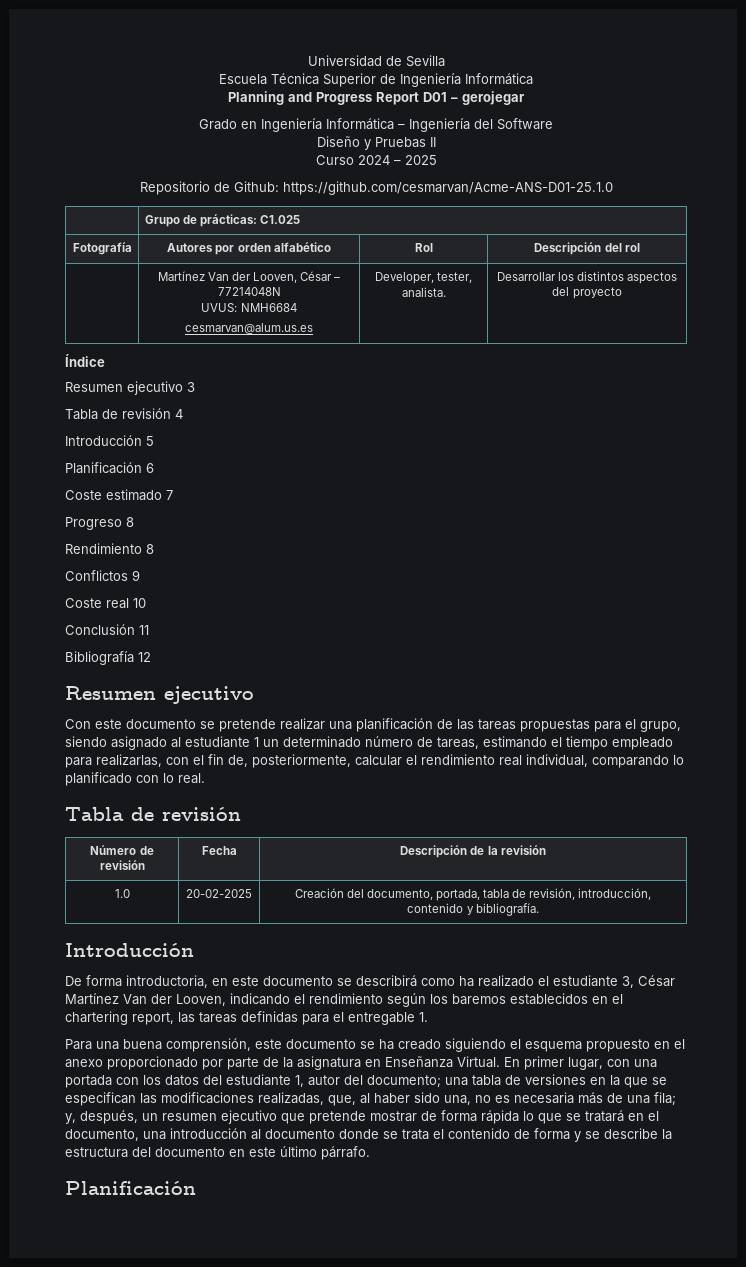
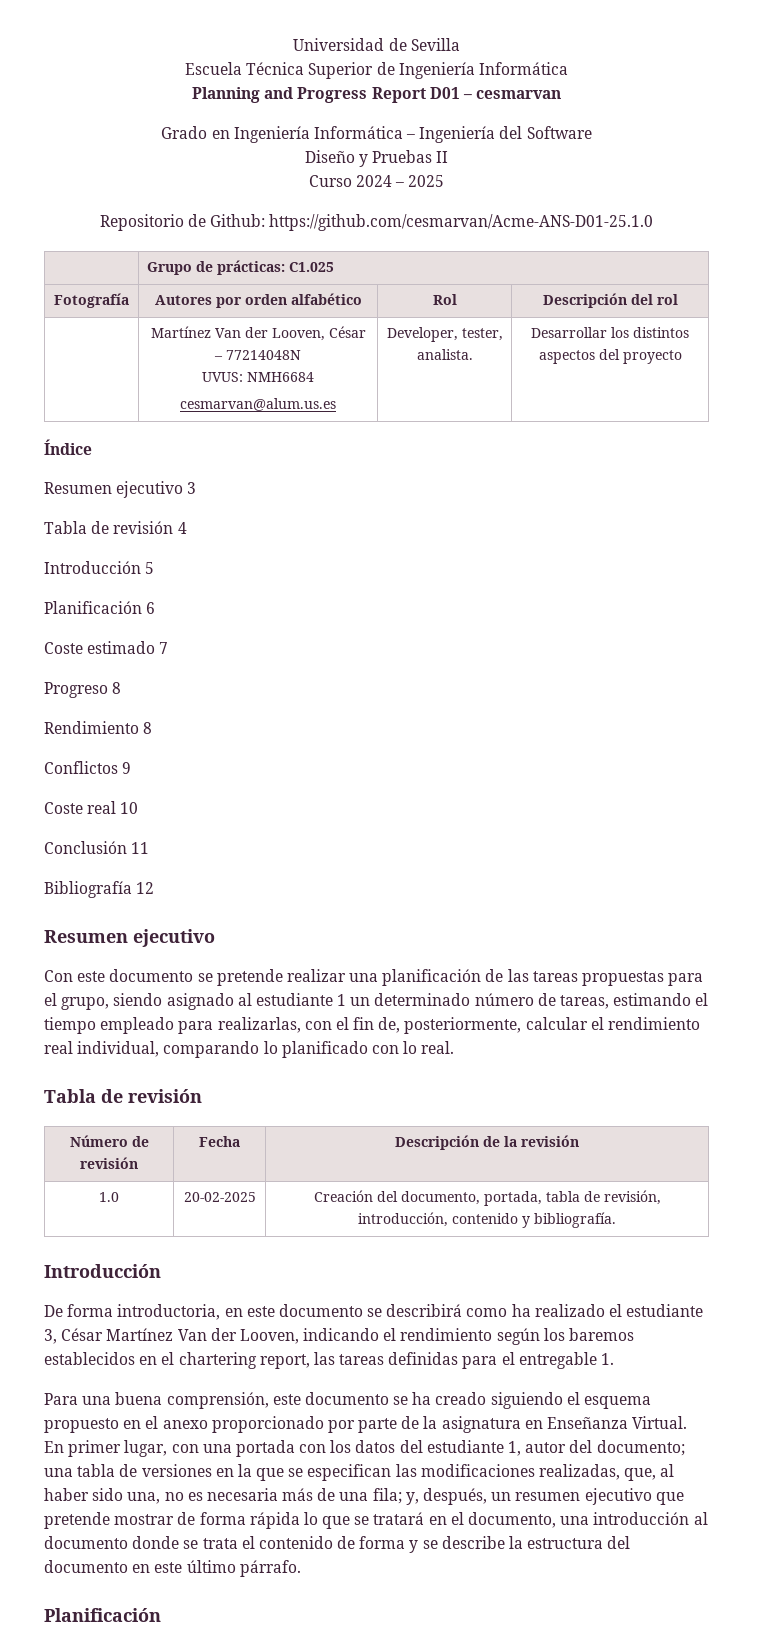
- Planning and Progress Report D01 – gerojegar
+ Planning and Progress Report D01 – cesmarvan

